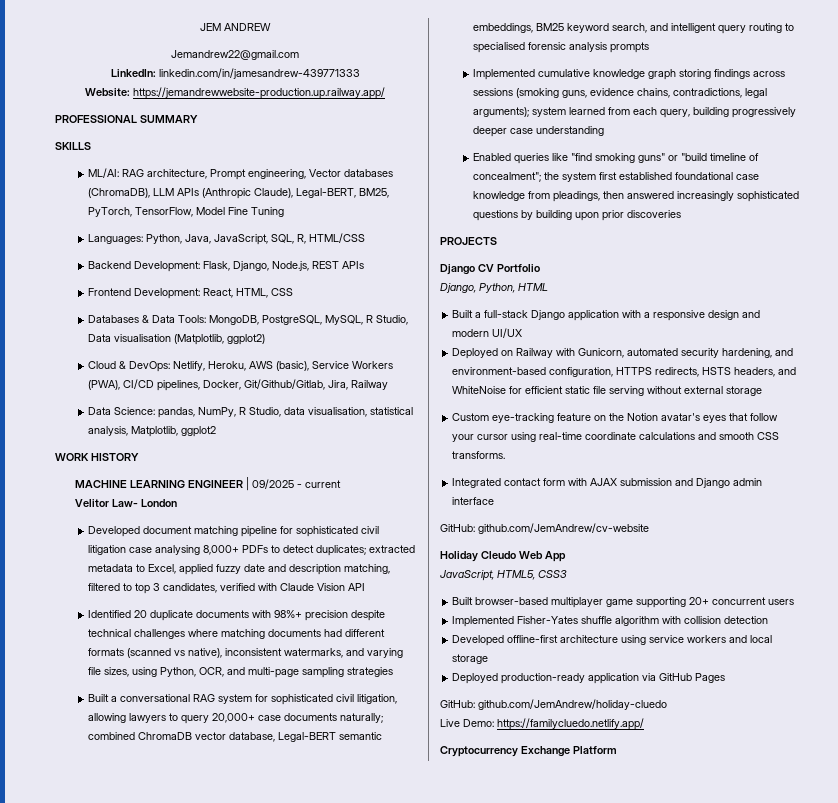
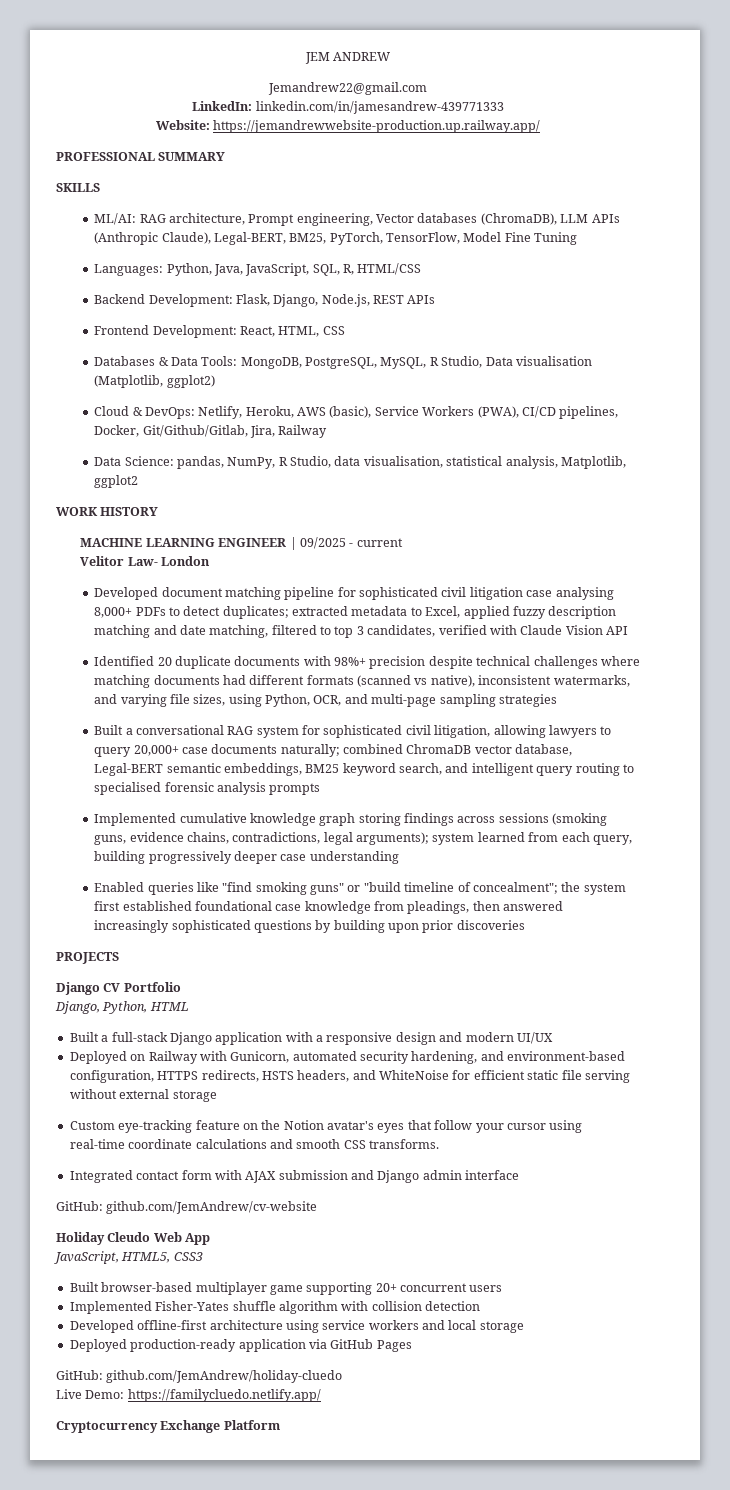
- Developed document matching pipeline for sophisticated civil litigation case analysing 8,000+ PDFs to detect duplicates; extracted metadata to Excel, applied fuzzy date and description matching, filtered to top 3 candidates, verified with Claude Vision API
+ Developed document matching pipeline for sophisticated civil litigation case analysing 8,000+ PDFs to detect duplicates; extracted metadata to Excel, applied fuzzy description matching and date matching, filtered to top 3 candidates, verified with Claude Vision API

